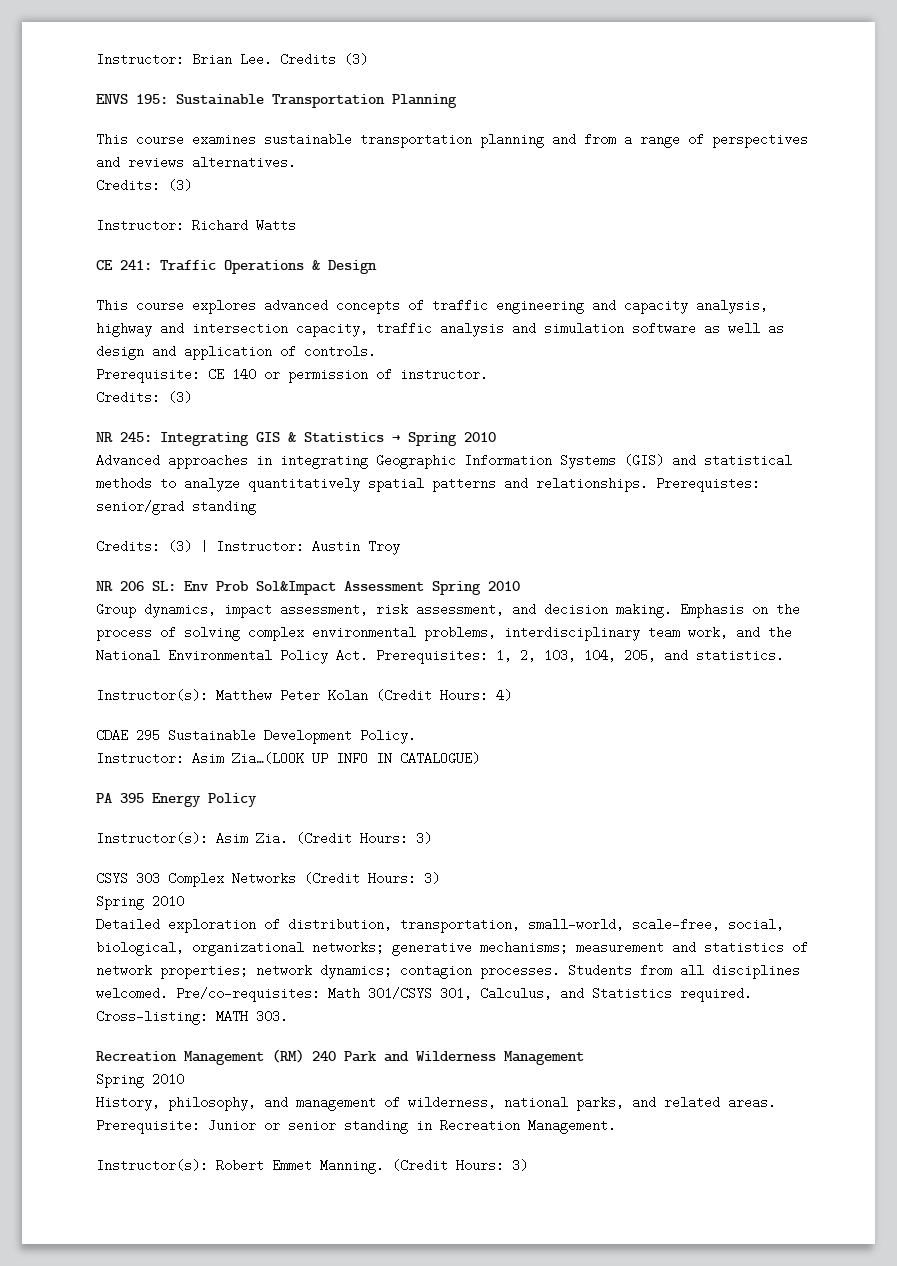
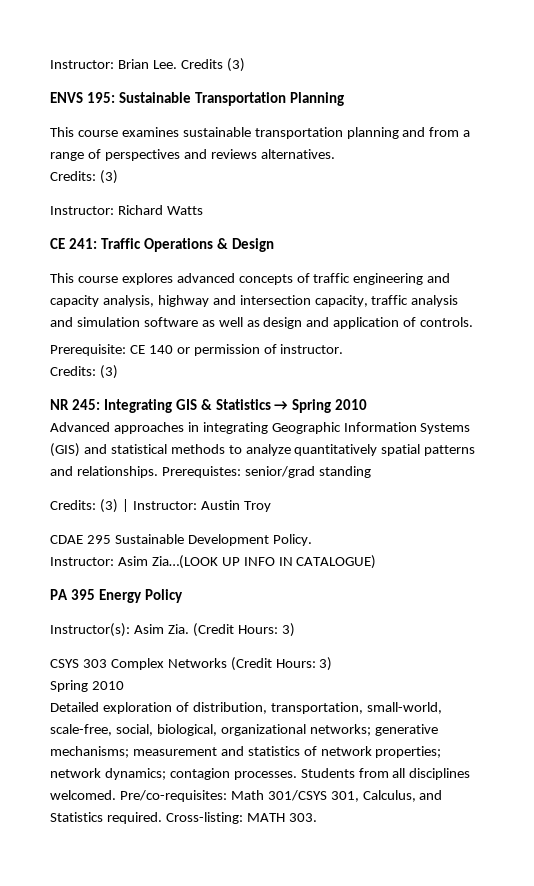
- NR 206 SL: Env Prob Sol&Impact Assessment Spring 2010
- Group dynamics, impact assessment, risk assessment, and decision making. Emphasis on the process of solving complex environmental problems, interdisciplinary team work, and the National Environmental Policy Act. Prerequisites: 1, 2, 103, 104, 205, and statistics.
- Instructor(s): Matthew Peter Kolan (Credit Hours: 4)
- Recreation Management (RM) 240 Park and Wilderness Management
- Spring 2010
- History, philosophy, and management of wilderness, national parks, and related areas. Prerequisite: Junior or senior standing in Recreation Management.
- Instructor(s): Robert Emmet Manning. (Credit Hours: 3)

